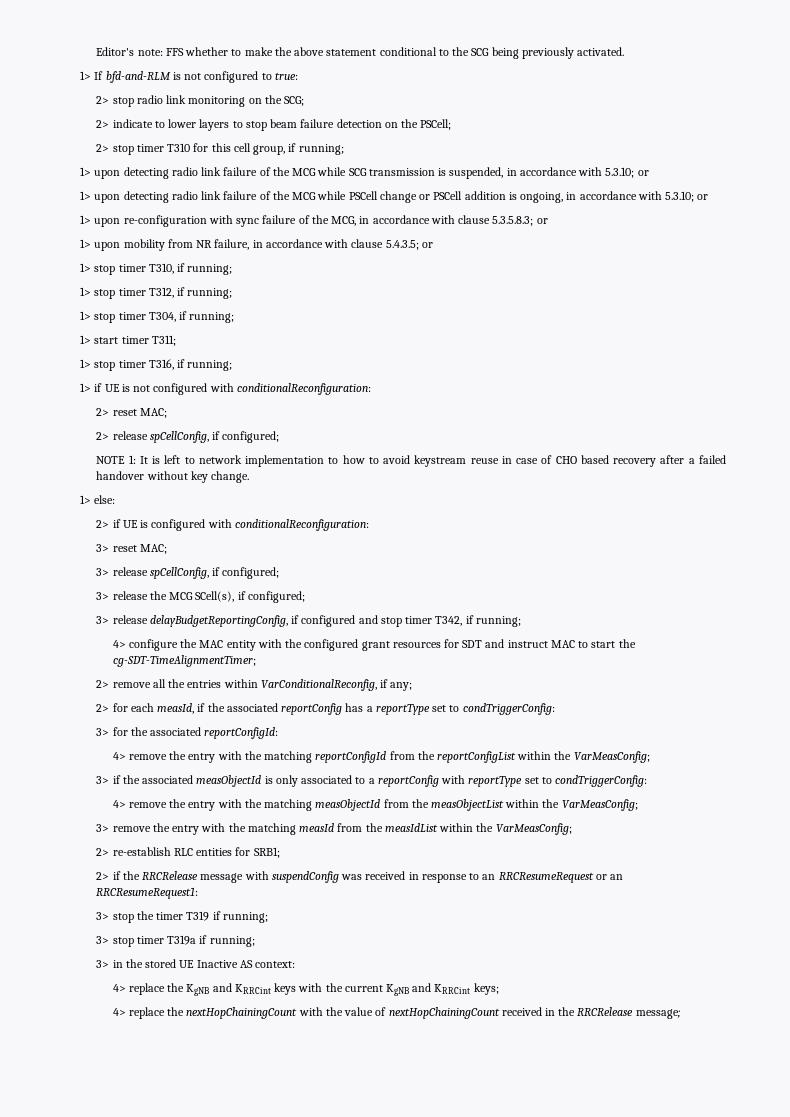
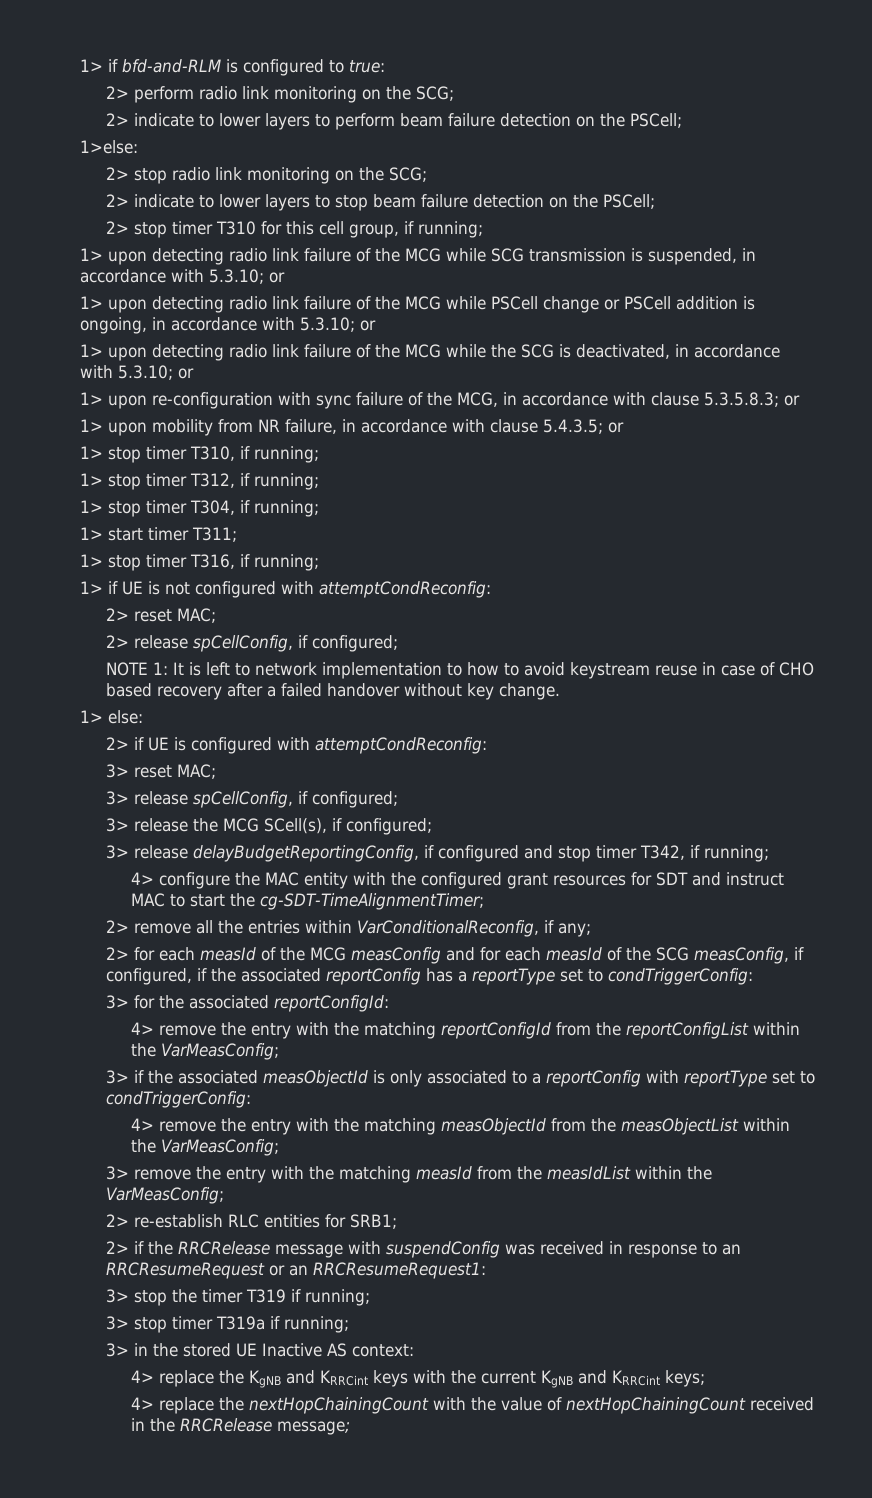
- Editor's note: FFS whether to make the above statement conditional to the SCG being previously activated.
- 1> If bfd-and-RLM is not configured to true:
+ 1> if bfd-and-RLM is configured to true:
+ 2> perform radio link monitoring on the SCG;
+ 2> indicate to lower layers to perform beam failure detection on the PSCell;
+ 1>else:
+ 1> upon detecting radio link failure of the MCG while the SCG is deactivated, in accordance with 5.3.10; or
- 1> if UE is not configured with conditionalReconfiguration:
+ 1> if UE is not configured with attemptCondReconfig:
- 2> if UE is configured with conditionalReconfiguration:
+ 2> if UE is configured with attemptCondReconfig:
- 2> for each measId, if the associated reportConfig has a reportType set to condTriggerConfig:
+ 2> for each measId of the MCG measConfig and for each measId of the SCG measConfig, if configured, if the associated reportConfig has a reportType set to condTriggerConfig:

